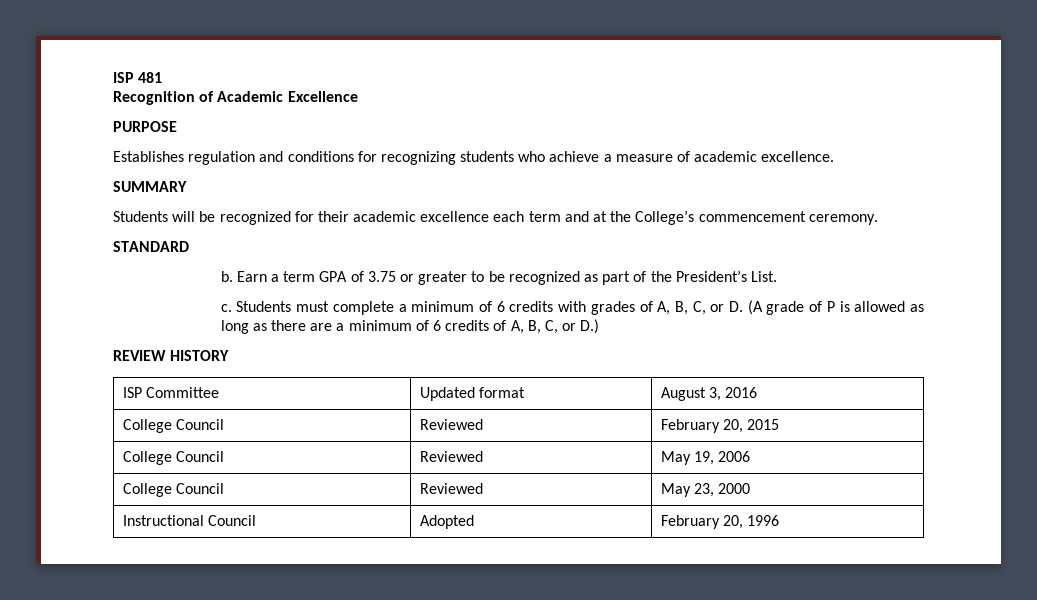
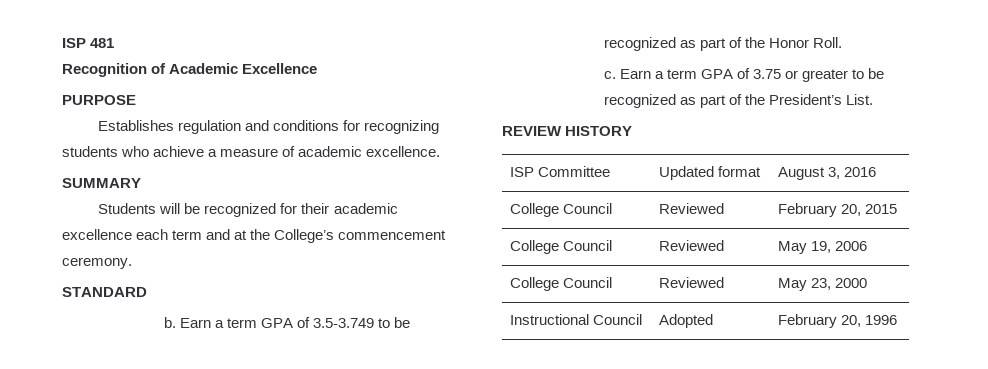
- Earn a term GPA of 3.75 or greater to be recognized as part of the President’s List.
+ Earn a term GPA of 3.5-3.749 to be recognized as part of the Honor Roll.
+ c. Earn a term GPA of 3.75 or greater to be recognized as part of the President’s List.
- c. Students must complete a minimum of 6 credits with grades of A, B, C, or D. (A grade of P is allowed as long as there are a minimum of 6 credits of A, B, C, or D.)

